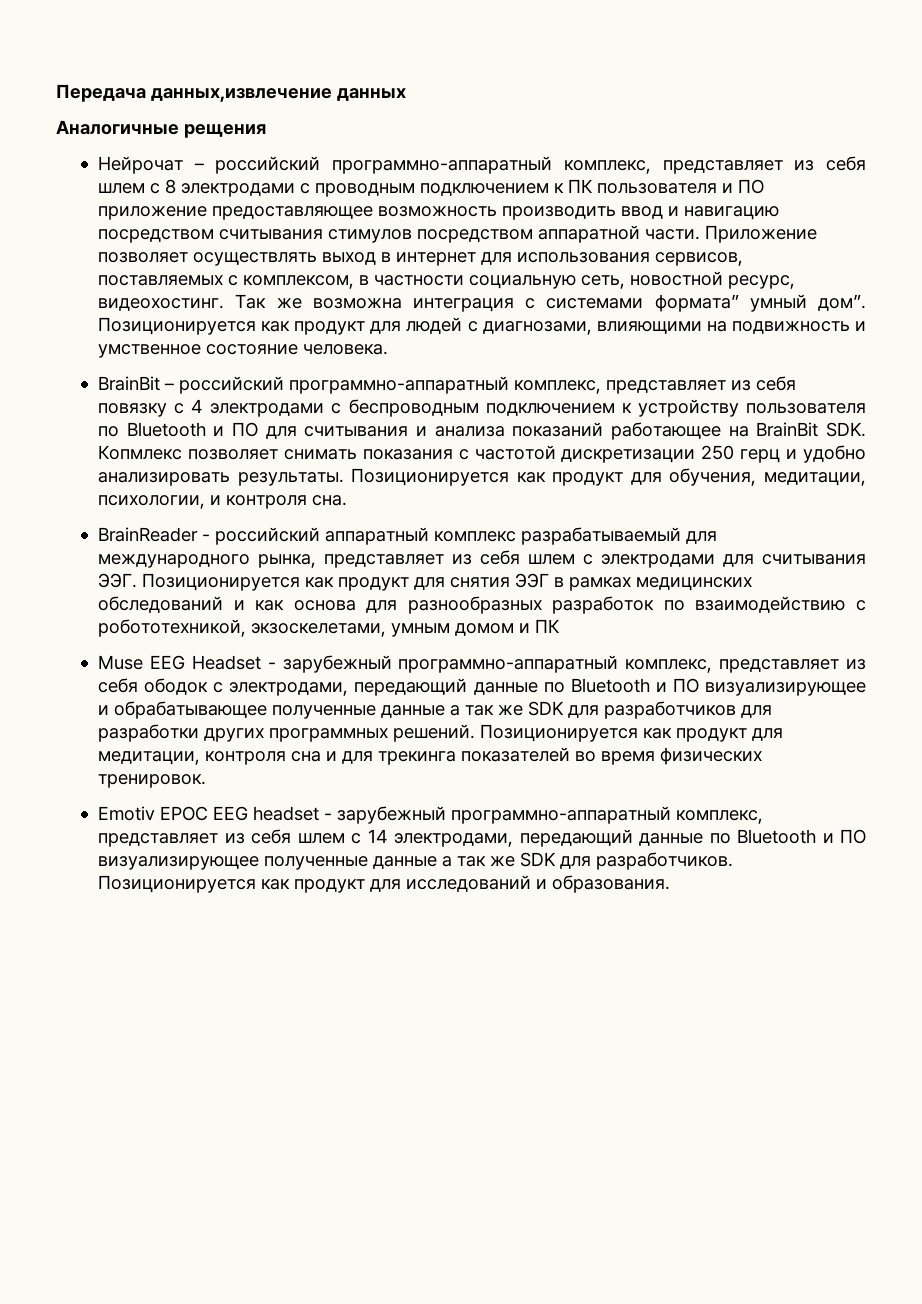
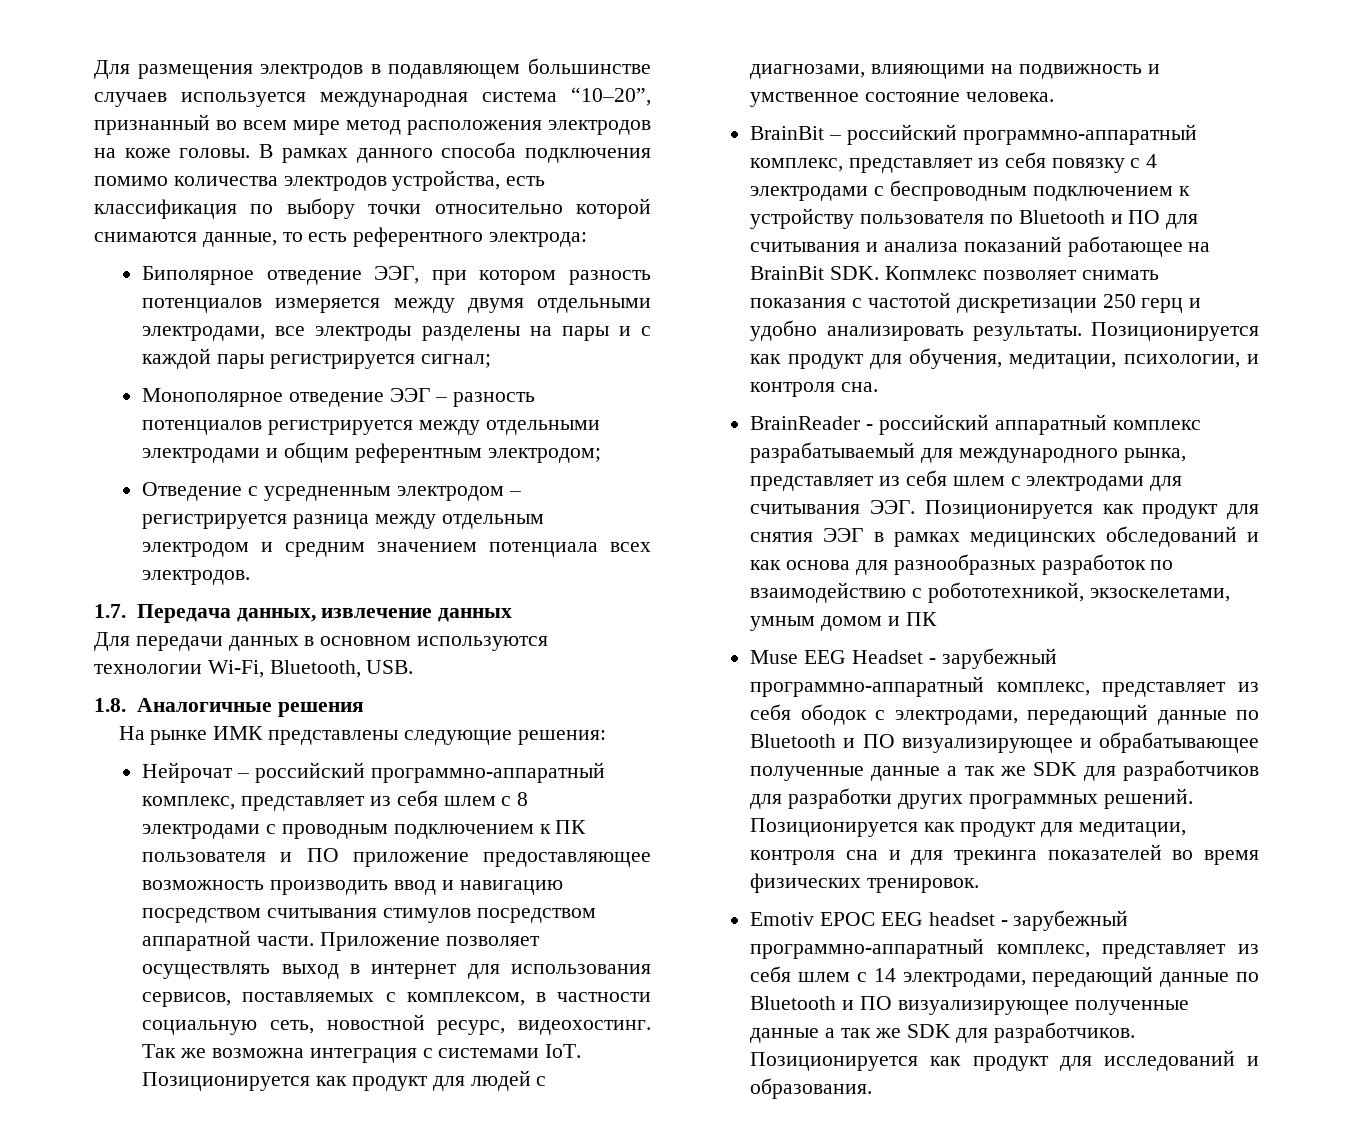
- Передача данных,извлечение данных
- Аналогичные рещения
+ Для размещения электродов в подавляющем большинстве случаев используется международная система “10–20”, признанный во всем мире метод расположения электродов на коже головы. В рамках данного способа подключения помимо количества электродов устройства, есть классификация по выбору точки относительно которой снимаются данные, то есть референтного электрода:
+ Биполярное отведение ЭЭГ, при котором разность потенциалов измеряется между двумя отдельными электродами, все электроды разделены на пары и с каждой пары регистрируется сигнал;
+ Монополярное отведение ЭЭГ – разность потенциалов регистрируется между отдельными электродами и общим референтным электродом;
+ Отведение с усредненным электродом – регистрируется разница между отдельным электродом и средним значением потенциала всех электродов.
+ 1.7. Передача данных, извлечение данных
+ Для передачи данных в основном используются технологии Wi-Fi, Bluetooth, USB.
+ 1.8. Аналогичные решения
+ На рынке ИМК представлены следующие решения:
- Так же возможна интеграция с системами формата” умный дом”. Позиционируется как продукт для людей с диагнозами, влияющими на подвижность и умственное состояние человека.
+ Так же возможна интеграция с системами IoT. Позиционируется как продукт для людей с диагнозами, влияющими на подвижность и умственное состояние человека.

